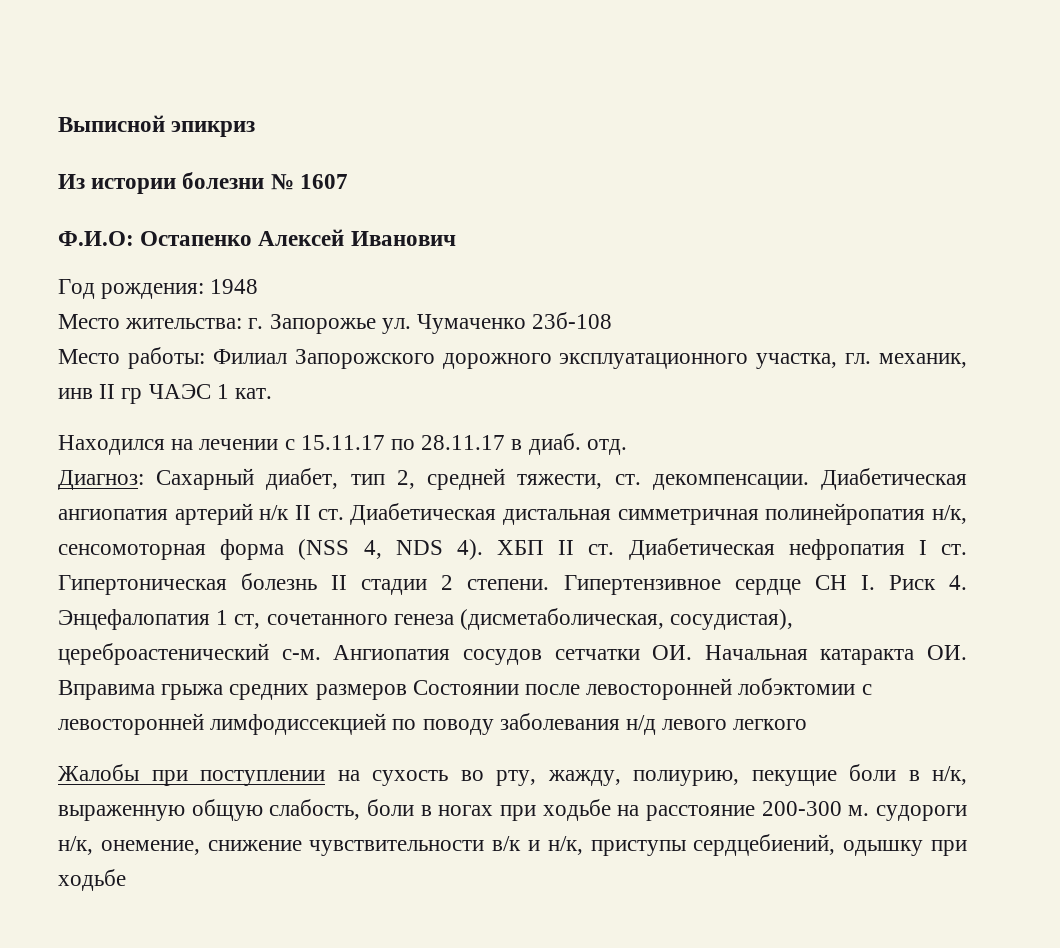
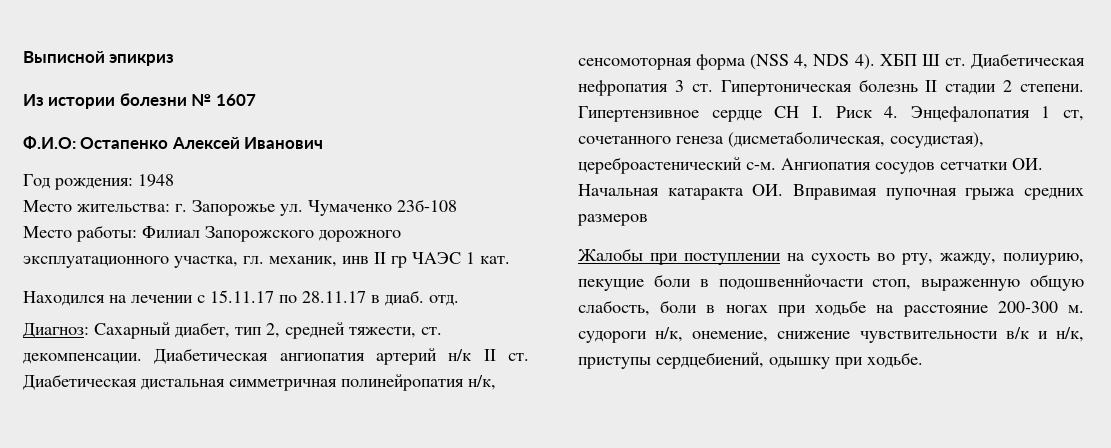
- ХБП II ст. Диабетическая нефропатия I ст. Гипертоническая болезнь II стадии 2 степени.
+ ХБП Ш ст. Диабетическая нефропатия 3 ст. Гипертоническая болезнь II стадии 2 степени.
- Ангиопатия сосудов сетчатки ОИ. Начальная катаракта ОИ. Вправима грыжа средних размеров Состоянии после левосторонней лобэктомии с левосторонней лимфодиссекцией по поводу заболевания н/д левого легкого
+ Ангиопатия сосудов сетчатки ОИ. Начальная катаракта ОИ. Вправимая пупочная грыжа средних размеров
- Жалобы при поступлении на сухость во рту, жажду, полиурию, пекущие боли в н/к, выраженную общую слабость, боли в ногах при ходьбе на расстояние 200-300 м. судороги н/к, онемение, снижение чувствительности в/к и н/к, приступы сердцебиений, одышку при ходьбе
+ Жалобы при поступлении на сухость во рту, жажду, полиурию, пекущие боли в подошвеннйочасти стоп, выраженную общую слабость, боли в ногах при ходьбе на расстояние 200-300 м. судороги н/к, онемение, снижение чувствительности в/к и н/к, приступы сердцебиений, одышку при ходьбе.

